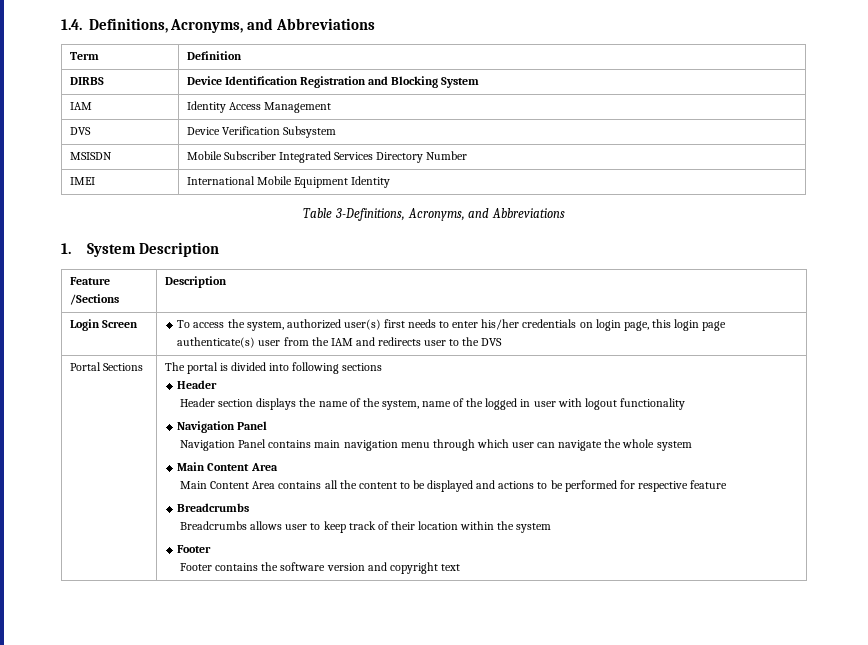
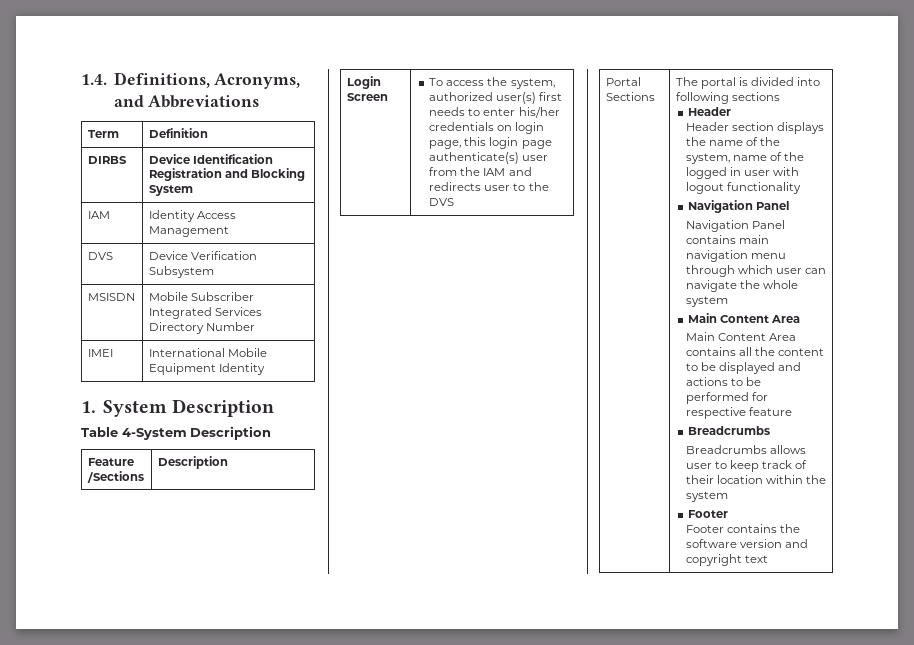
- Table 3-Definitions, Acronyms, and Abbreviations
+ Table 4-System Description

